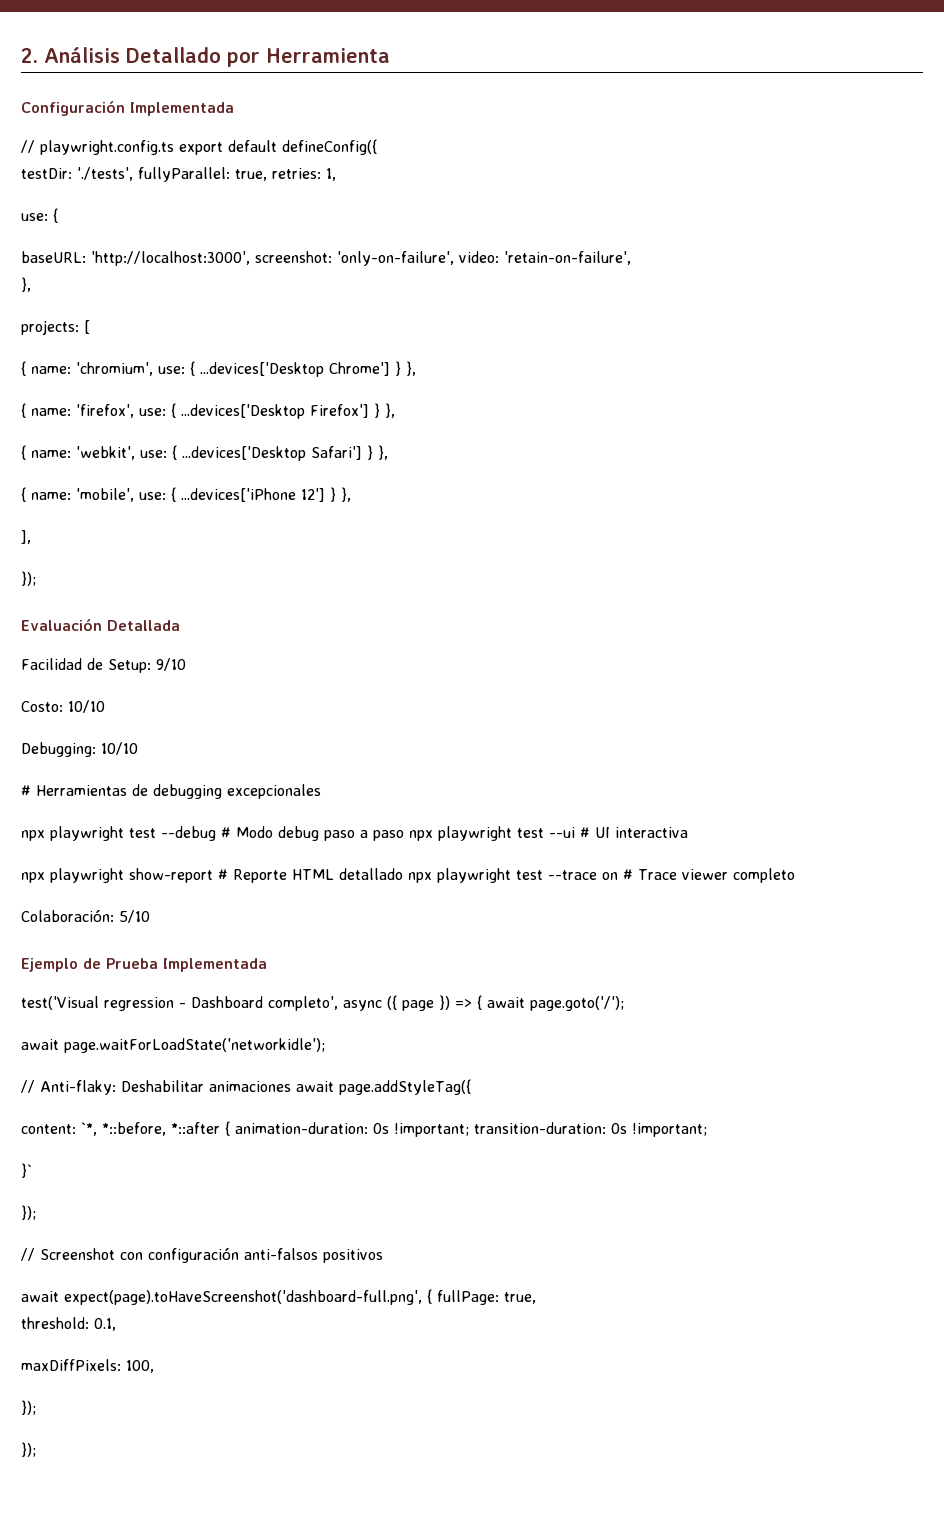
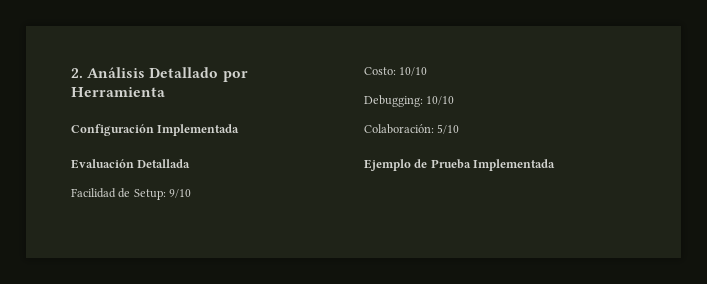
- // playwright.config.ts export default defineConfig({
- testDir: './tests', fullyParallel: true, retries: 1,
- use: {
- baseURL: 'http://localhost:3000', screenshot: 'only-on-failure', video: 'retain-on-failure',
- },
- projects: [
- { name: 'chromium', use: { ...devices['Desktop Chrome'] } },
- { name: 'firefox', use: { ...devices['Desktop Firefox'] } },
- { name: 'webkit', use: { ...devices['Desktop Safari'] } },
- { name: 'mobile', use: { ...devices['iPhone 12'] } },
- ],
- });
- # Herramientas de debugging excepcionales
- npx playwright test --debug # Modo debug paso a paso npx playwright test --ui # UI interactiva
- npx playwright show-report # Reporte HTML detallado npx playwright test --trace on # Trace viewer completo
- test('Visual regression - Dashboard completo', async ({ page }) => { await page.goto('/');
- await page.waitForLoadState('networkidle');
- // Anti-flaky: Deshabilitar animaciones await page.addStyleTag({
- content: `*, *::before, *::after { animation-duration: 0s !important; transition-duration: 0s !important;
- }`
- });
- // Screenshot con configuración anti-falsos positivos
- await expect(page).toHaveScreenshot('dashboard-full.png', { fullPage: true,
- threshold: 0.1,
- maxDiffPixels: 100,
- });
- });

